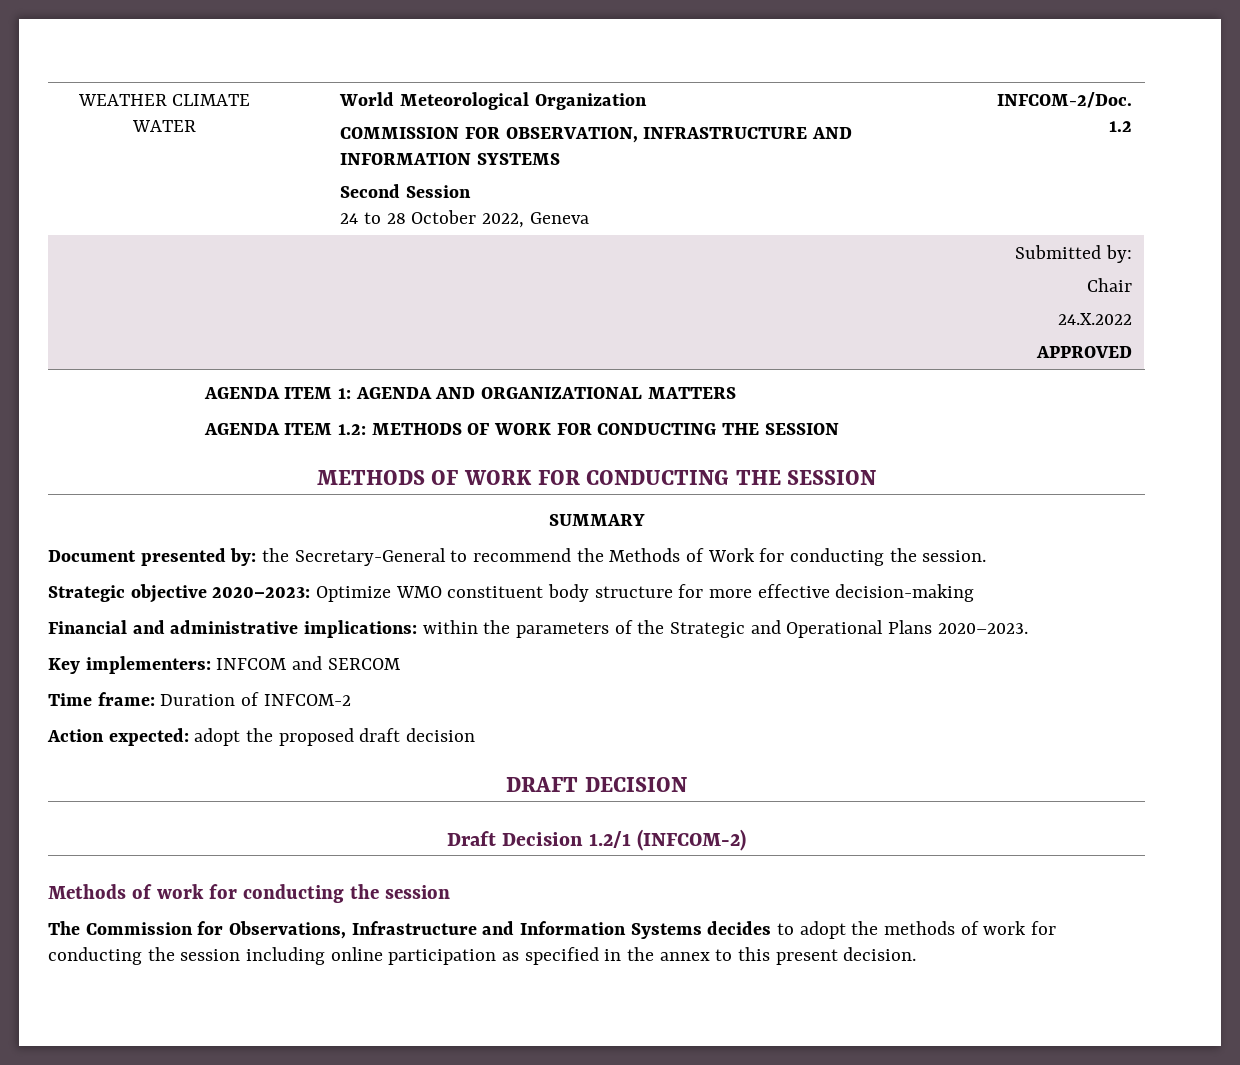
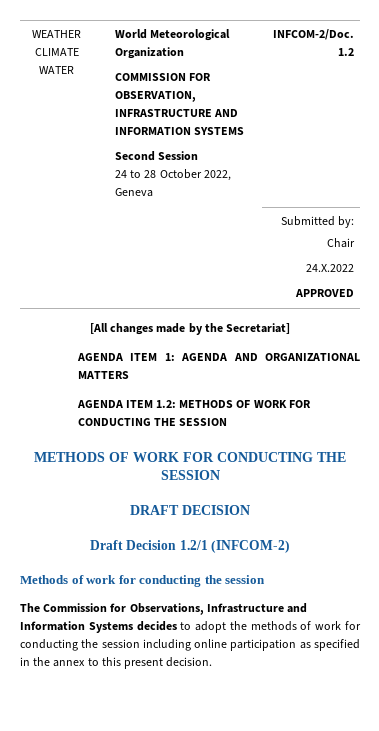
+ [All changes made by the Secretariat]
- SUMMARY
- Document presented by: the Secretary-General to recommend the Methods of Work for conducting the session.
- Strategic objective 2020–2023: Optimize WMO constituent body structure for more effective decision-making
- Financial and administrative implications: within the parameters of the Strategic and Operational Plans 2020–2023.
- Key implementers: INFCOM and SERCOM
- Time frame: Duration of INFCOM-2
- Action expected: adopt the proposed draft decision

